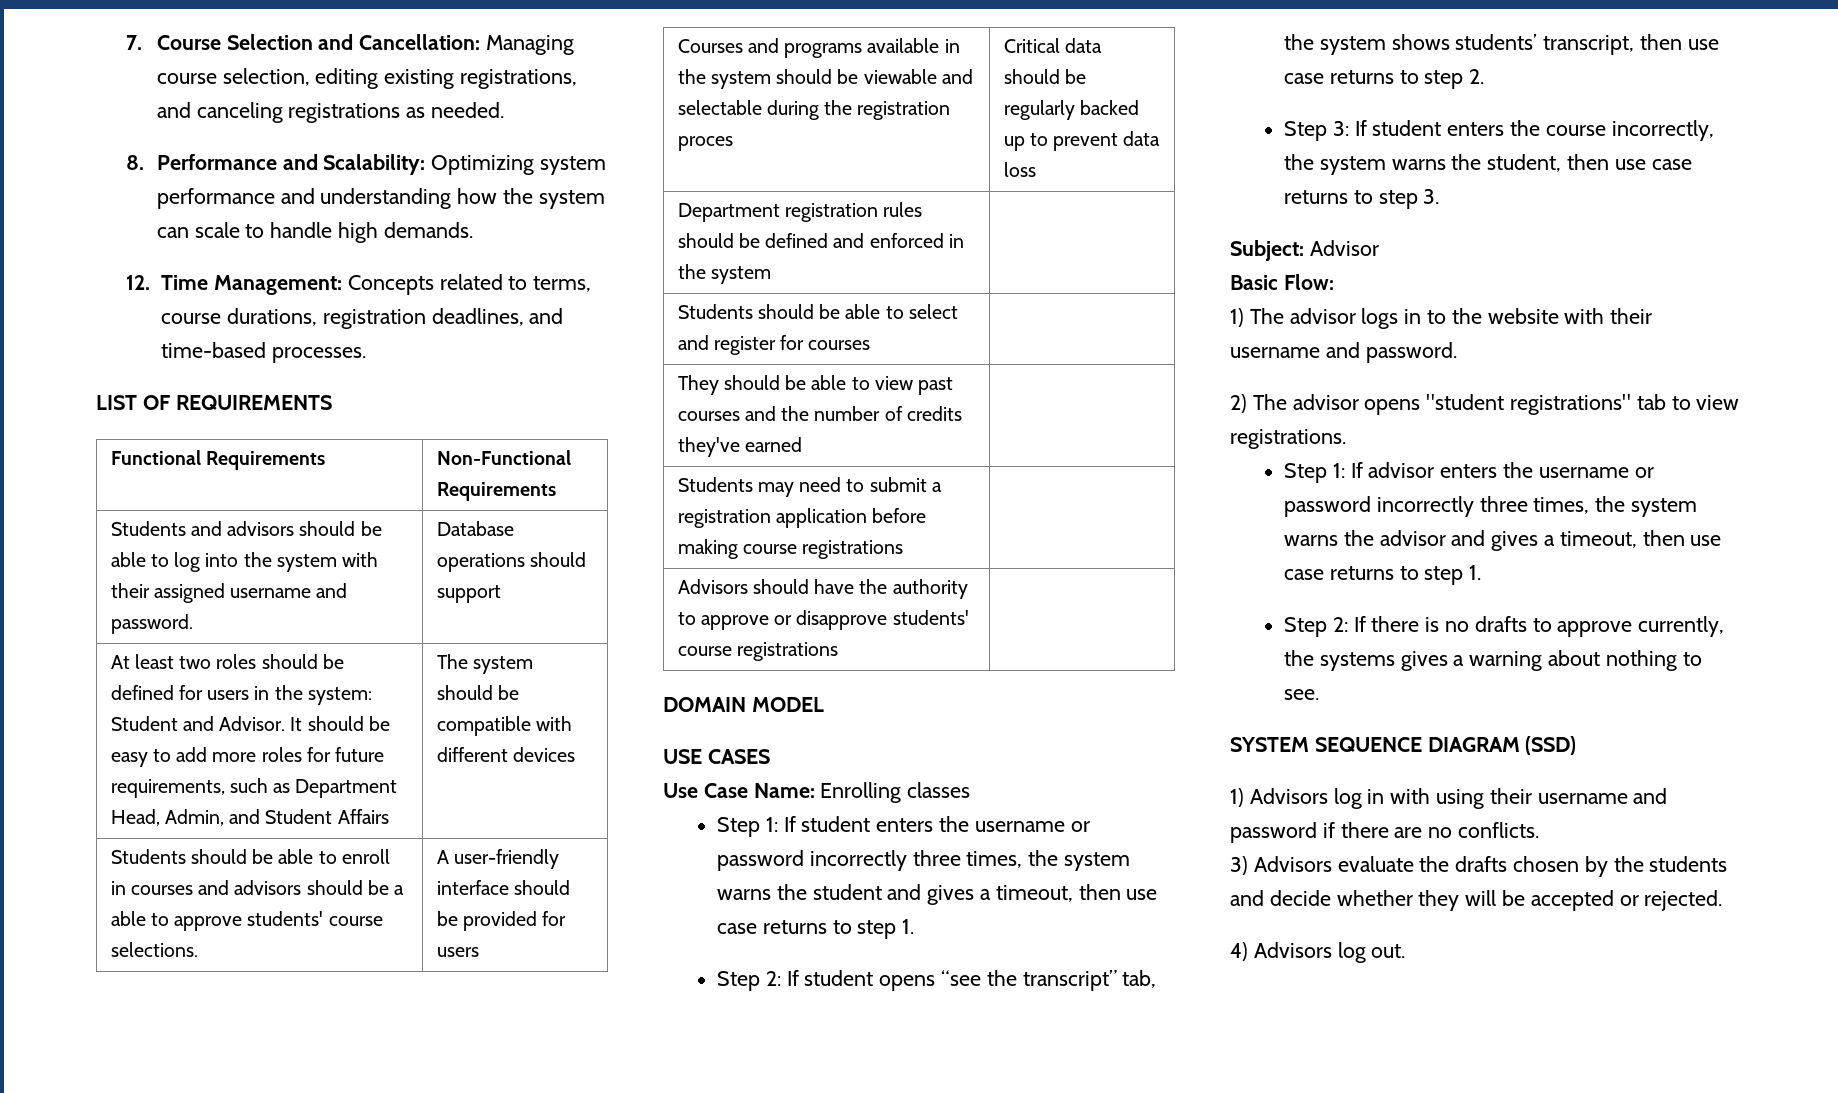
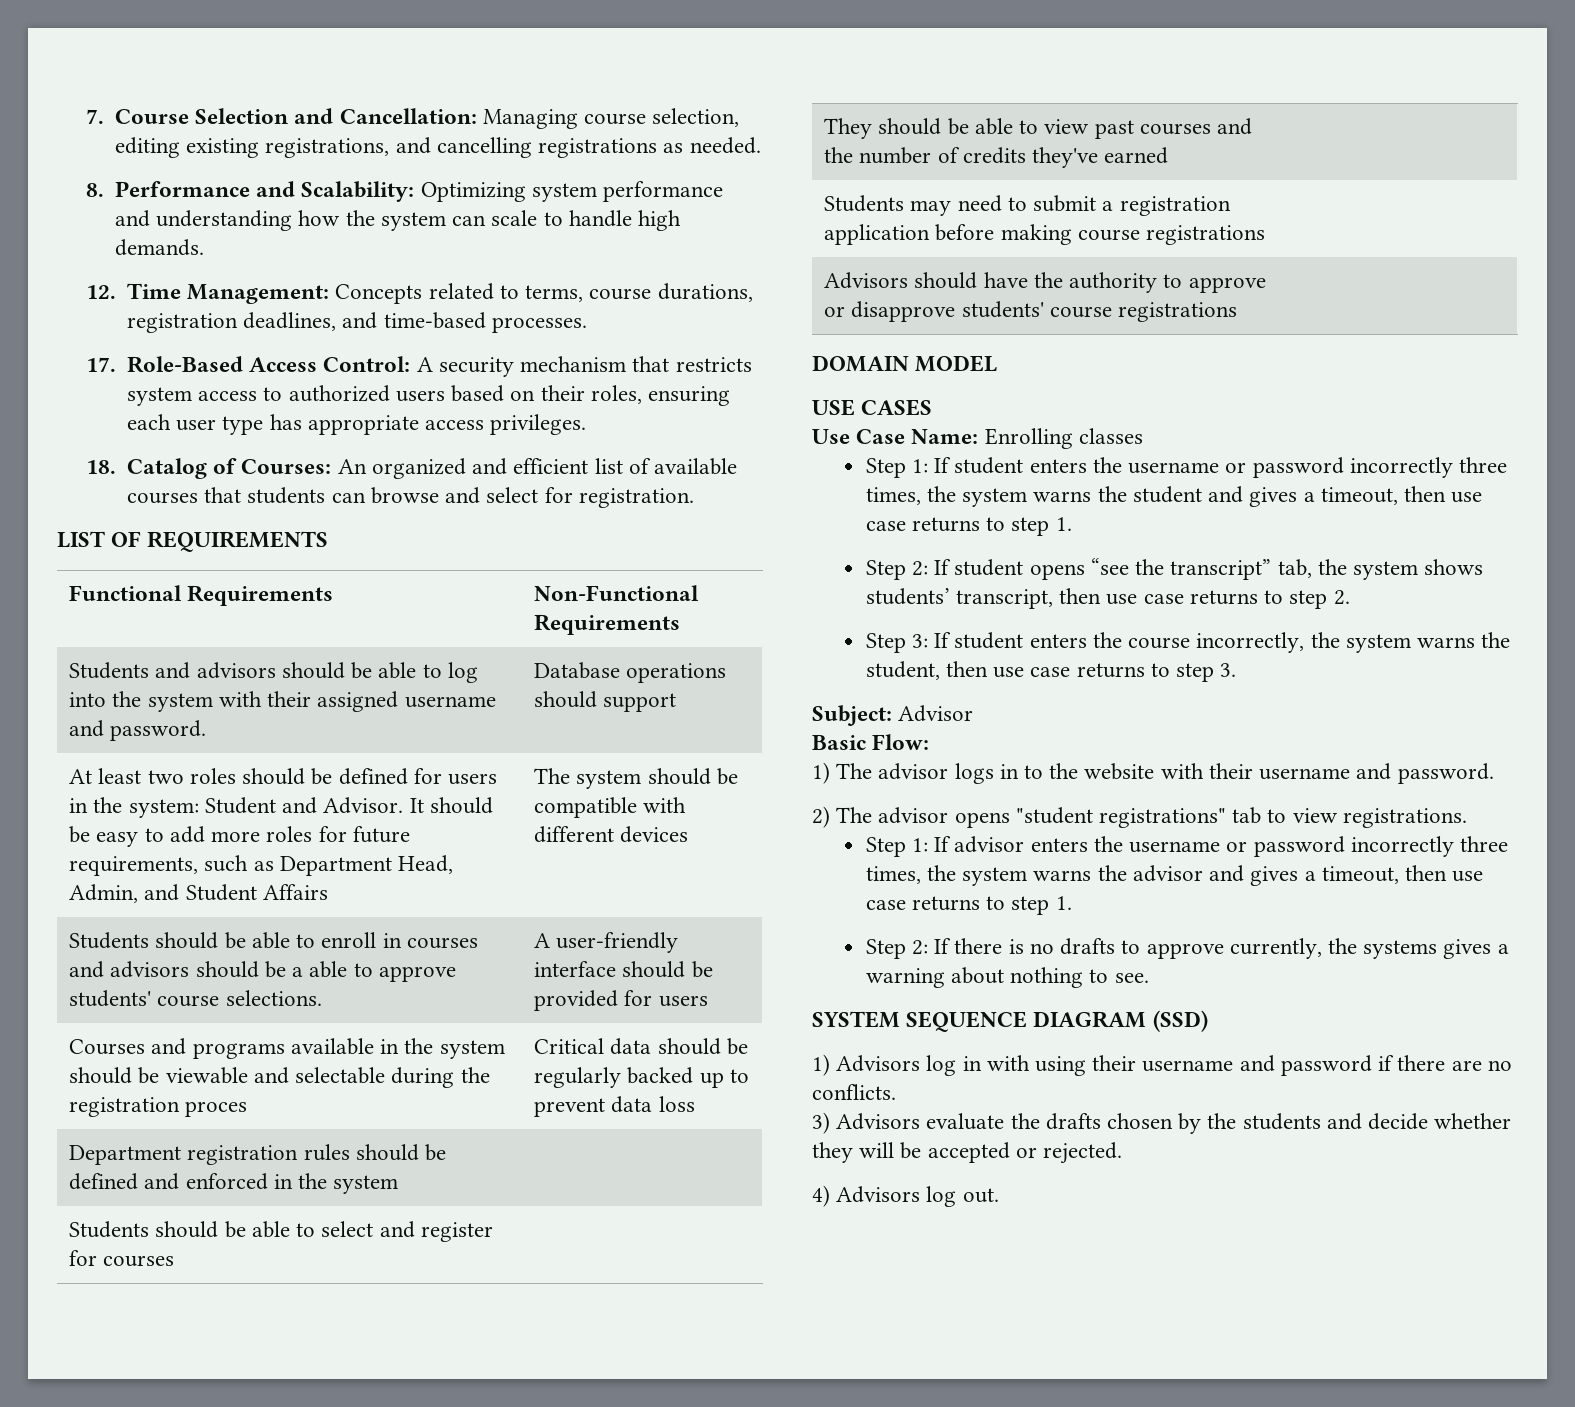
- 7. Course Selection and Cancellation: Managing course selection, editing existing registrations, and canceling registrations as needed.
+ 7. Course Selection and Cancellation: Managing course selection, editing existing registrations, and cancelling registrations as needed.
+ 17. Role-Based Access Control: A security mechanism that restricts system access to authorized users based on their roles, ensuring each user type has appropriate access privileges.
+ 18. Catalog of Courses: An organized and efficient list of available courses that students can browse and select for registration.

